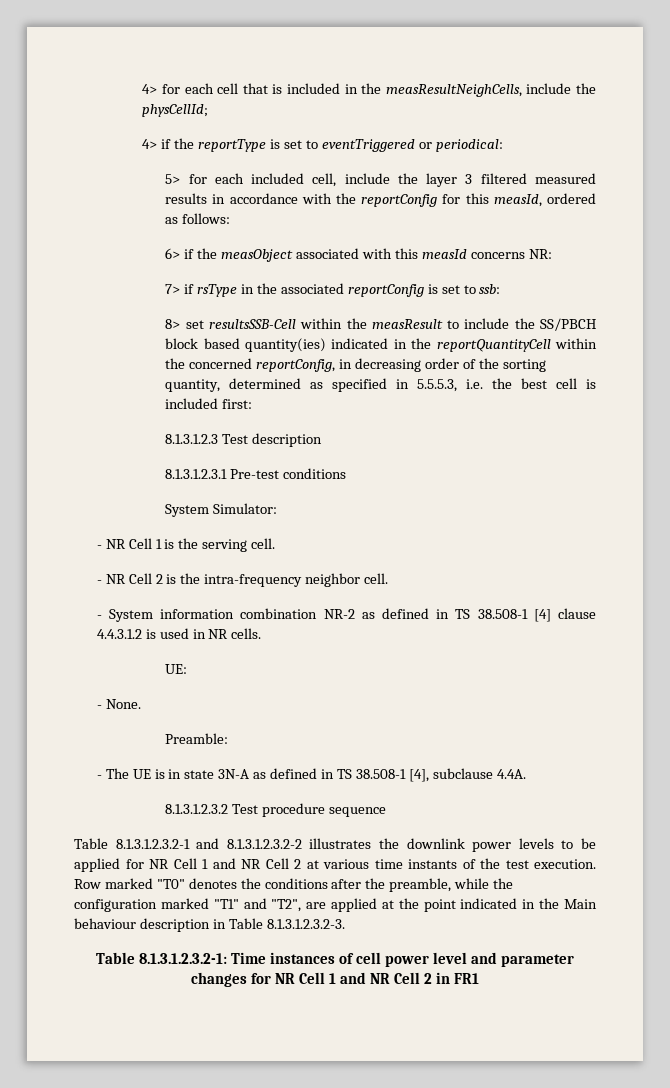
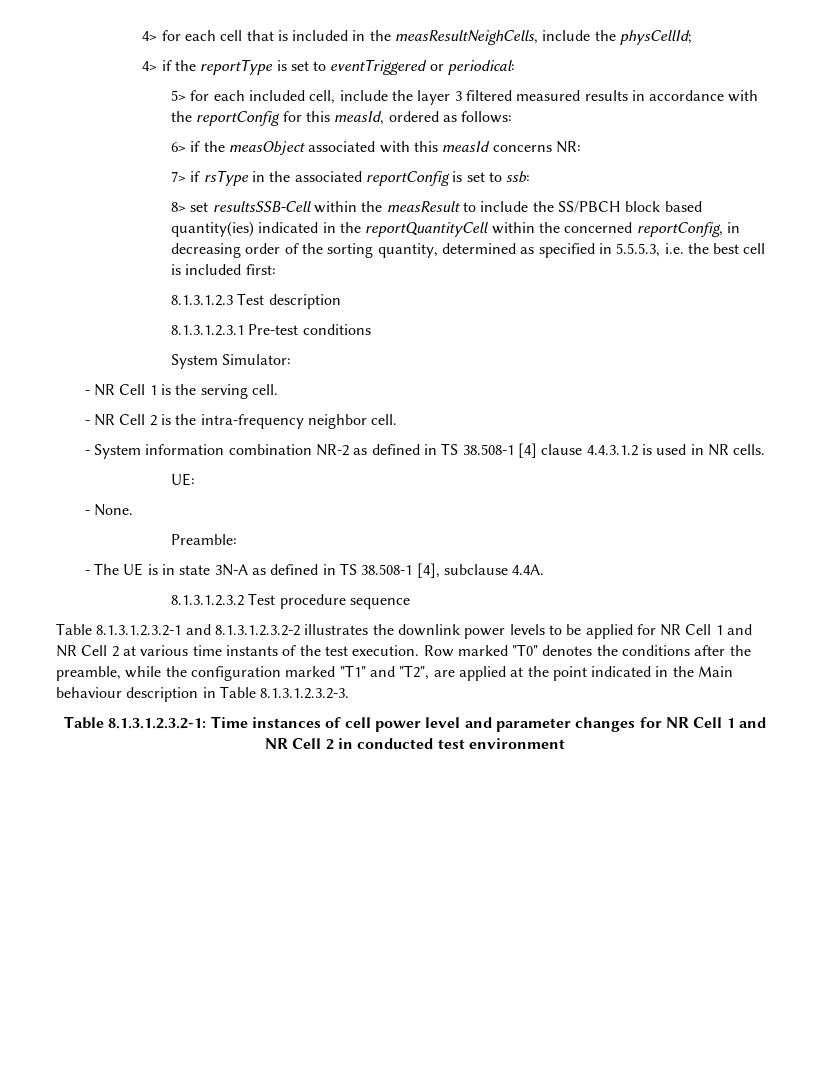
- Table 8.1.3.1.2.3.2-1: Time instances of cell power level and parameter changes for NR Cell 1 and NR Cell 2 in FR1
+ Table 8.1.3.1.2.3.2-1: Time instances of cell power level and parameter changes for NR Cell 1 and NR Cell 2 in conducted test environment

